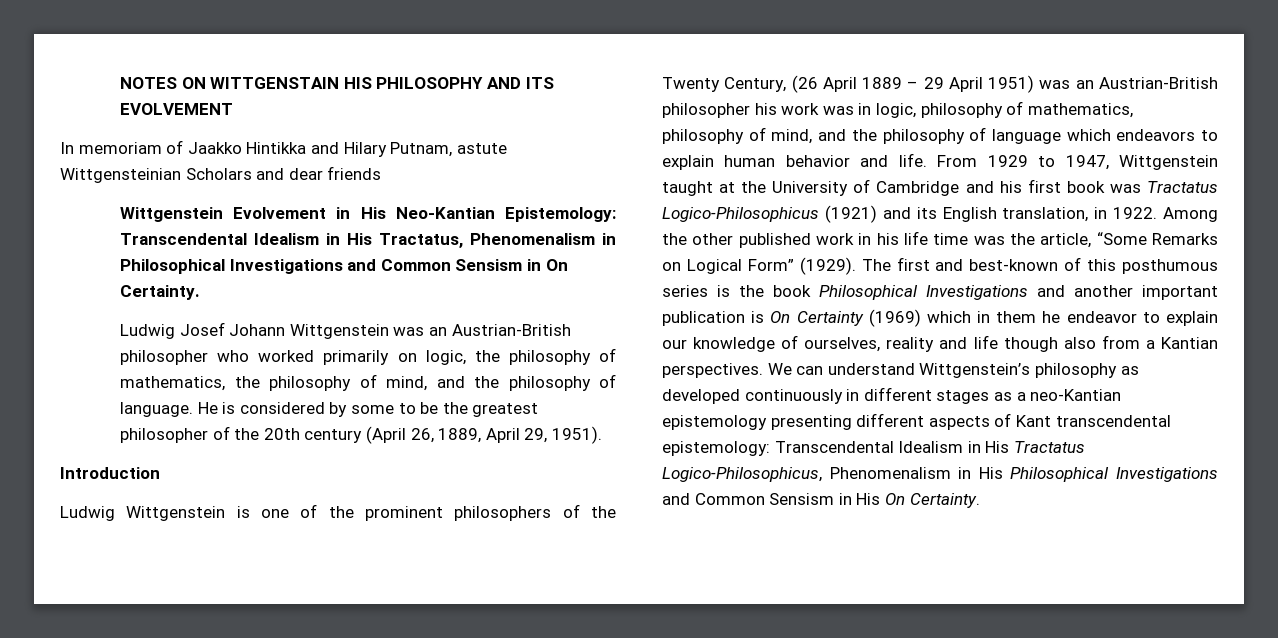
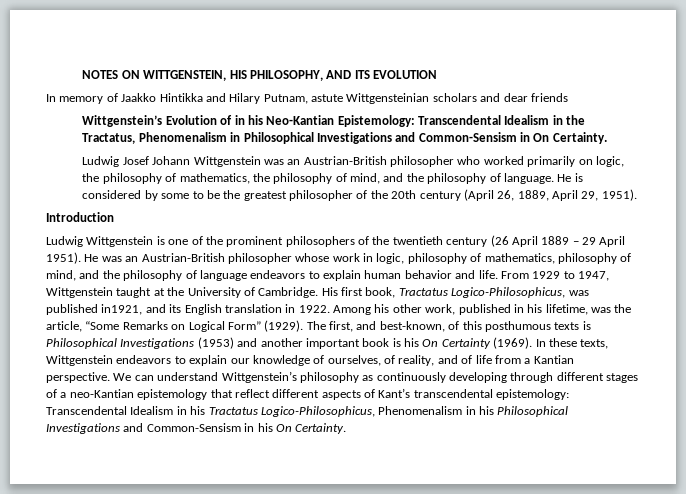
- NOTES ON WITTGENSTAIN HIS PHILOSOPHY AND ITS EVOLVEMENT
- In memoriam of Jaakko Hintikka and Hilary Putnam, astute Wittgensteinian Scholars and dear friends
+ NOTES ON WITTGENSTEIN, HIS PHILOSOPHY, AND ITS EVOLUTION
+ In memory of Jaakko Hintikka and Hilary Putnam, astute Wittgensteinian scholars and dear friends
- Wittgenstein Evolvement in His Neo-Kantian Epistemology: Transcendental Idealism in His Tractatus, Phenomenalism in Philosophical Investigations and Common Sensism in On Certainty.
+ Wittgenstein’s Evolution of in his Neo-Kantian Epistemology: Transcendental Idealism in the Tractatus, Phenomenalism in Philosophical Investigations and Common-Sensism in On Certainty.
- Ludwig Wittgenstein is one of the prominent philosophers of the Twenty Century, (26 April 1889 – 29 April 1951) was an Austrian-British philosopher his work was in logic, philosophy of mathematics, philosophy of mind, and the philosophy of language which endeavors to explain human behavior and life.
+ Ludwig Wittgenstein is one of the prominent philosophers of the twentieth century (26 April 1889 – 29 April 1951). He was an Austrian-British philosopher whose work in logic, philosophy of mathematics, philosophy of mind, and the philosophy of language endeavors to explain human behavior and life.
- From 1929 to 1947, Wittgenstein taught at the University of Cambridge and his first book was Tractatus Logico-Philosophicus (1921) and its English translation, in 1922.
+ From 1929 to 1947, Wittgenstein taught at the University of Cambridge. His first book, Tractatus Logico-Philosophicus, was published in1921, and its English translation in 1922.
- Among the other published work in his life time was the article, “Some Remarks on Logical Form” (1929).
+ Among his other work, published in his lifetime, was the article, “Some Remarks on Logical Form” (1929).
- The first and best-known of this posthumous series is the book Philosophical Investigations and another important publication is On Certainty (1969) which in them he endeavor to explain our knowledge of ourselves, reality and life though also from a Kantian perspectives.
+ The first, and best-known, of this posthumous texts is Philosophical Investigations (1953) and another important book is his On Certainty (1969). In these texts, Wittgenstein endeavors to explain our knowledge of ourselves, of reality, and of life from a Kantian perspective.
- We can understand Wittgenstein’s philosophy as developed continuously in different stages as a neo-Kantian epistemology presenting different aspects of Kant transcendental epistemology: Transcendental Idealism in His Tractatus Logico-Philosophicus, Phenomenalism in His Philosophical Investigations and Common Sensism in His On Certainty.
+ We can understand Wittgenstein’s philosophy as continuously developing through different stages of a neo-Kantian epistemology that reflect different aspects of Kant’s transcendental epistemology: Transcendental Idealism in his Tractatus Logico-Philosophicus, Phenomenalism in his Philosophical Investigations and Common-Sensism in his On Certainty.

